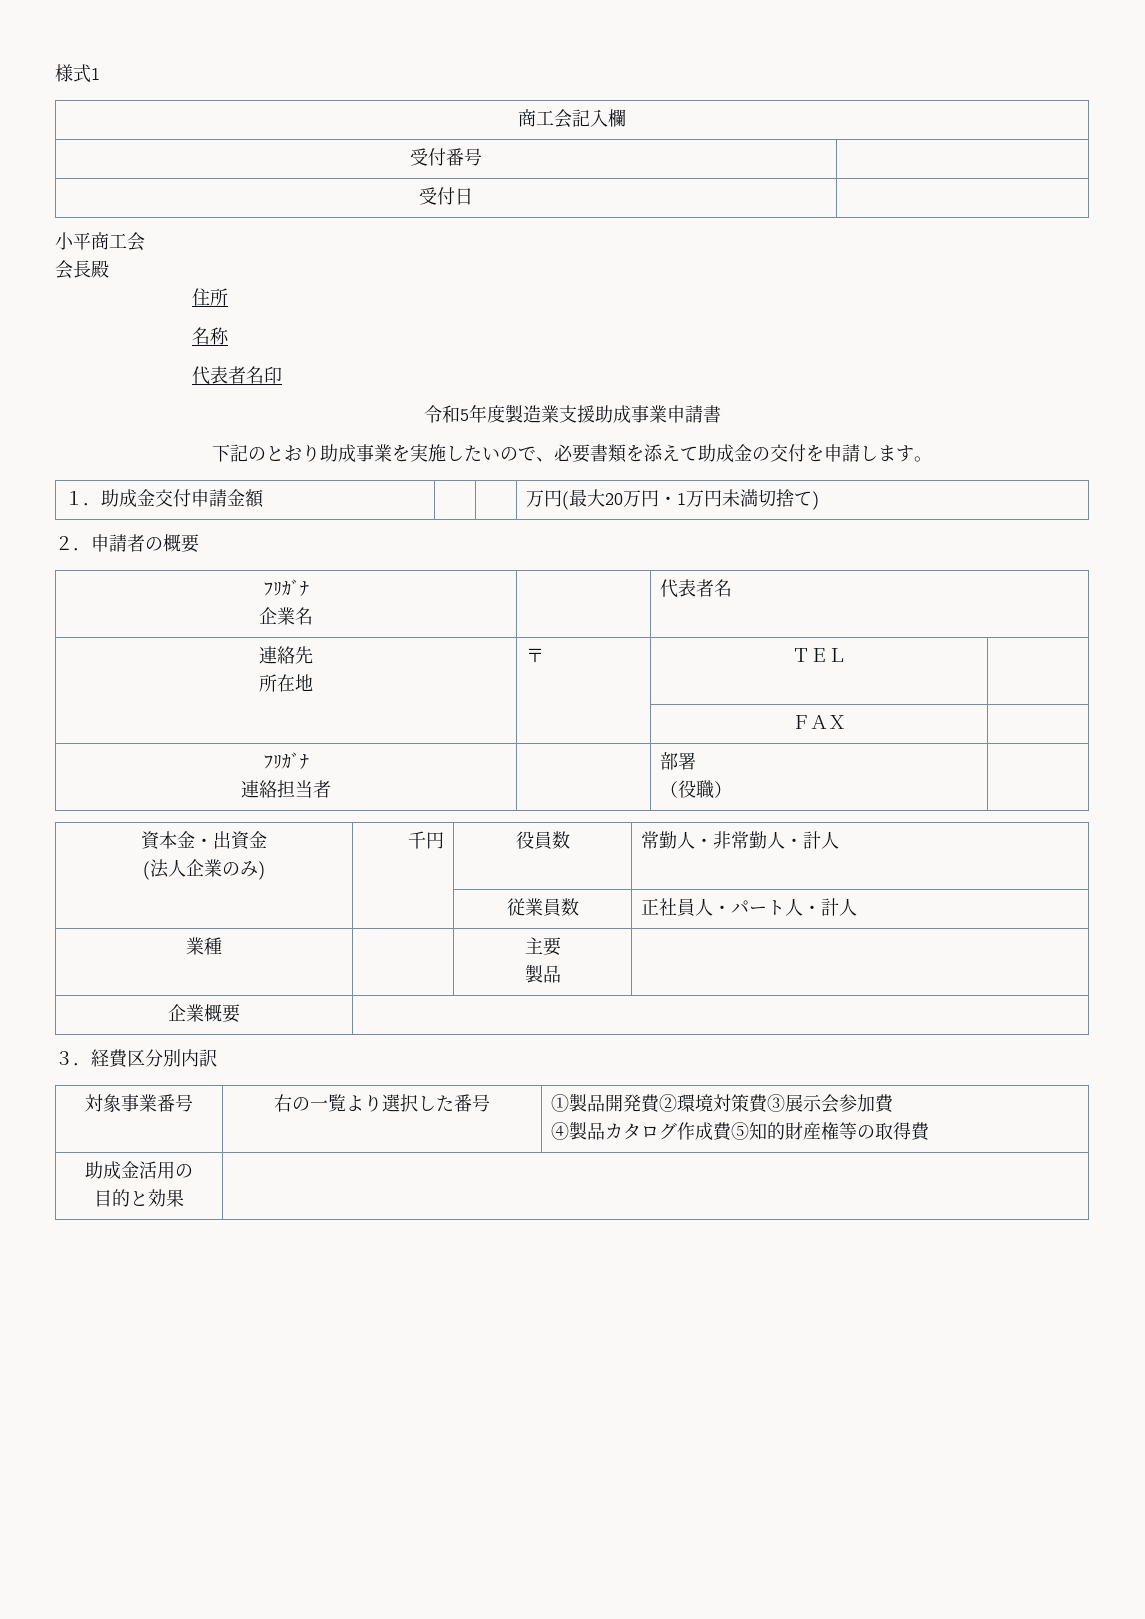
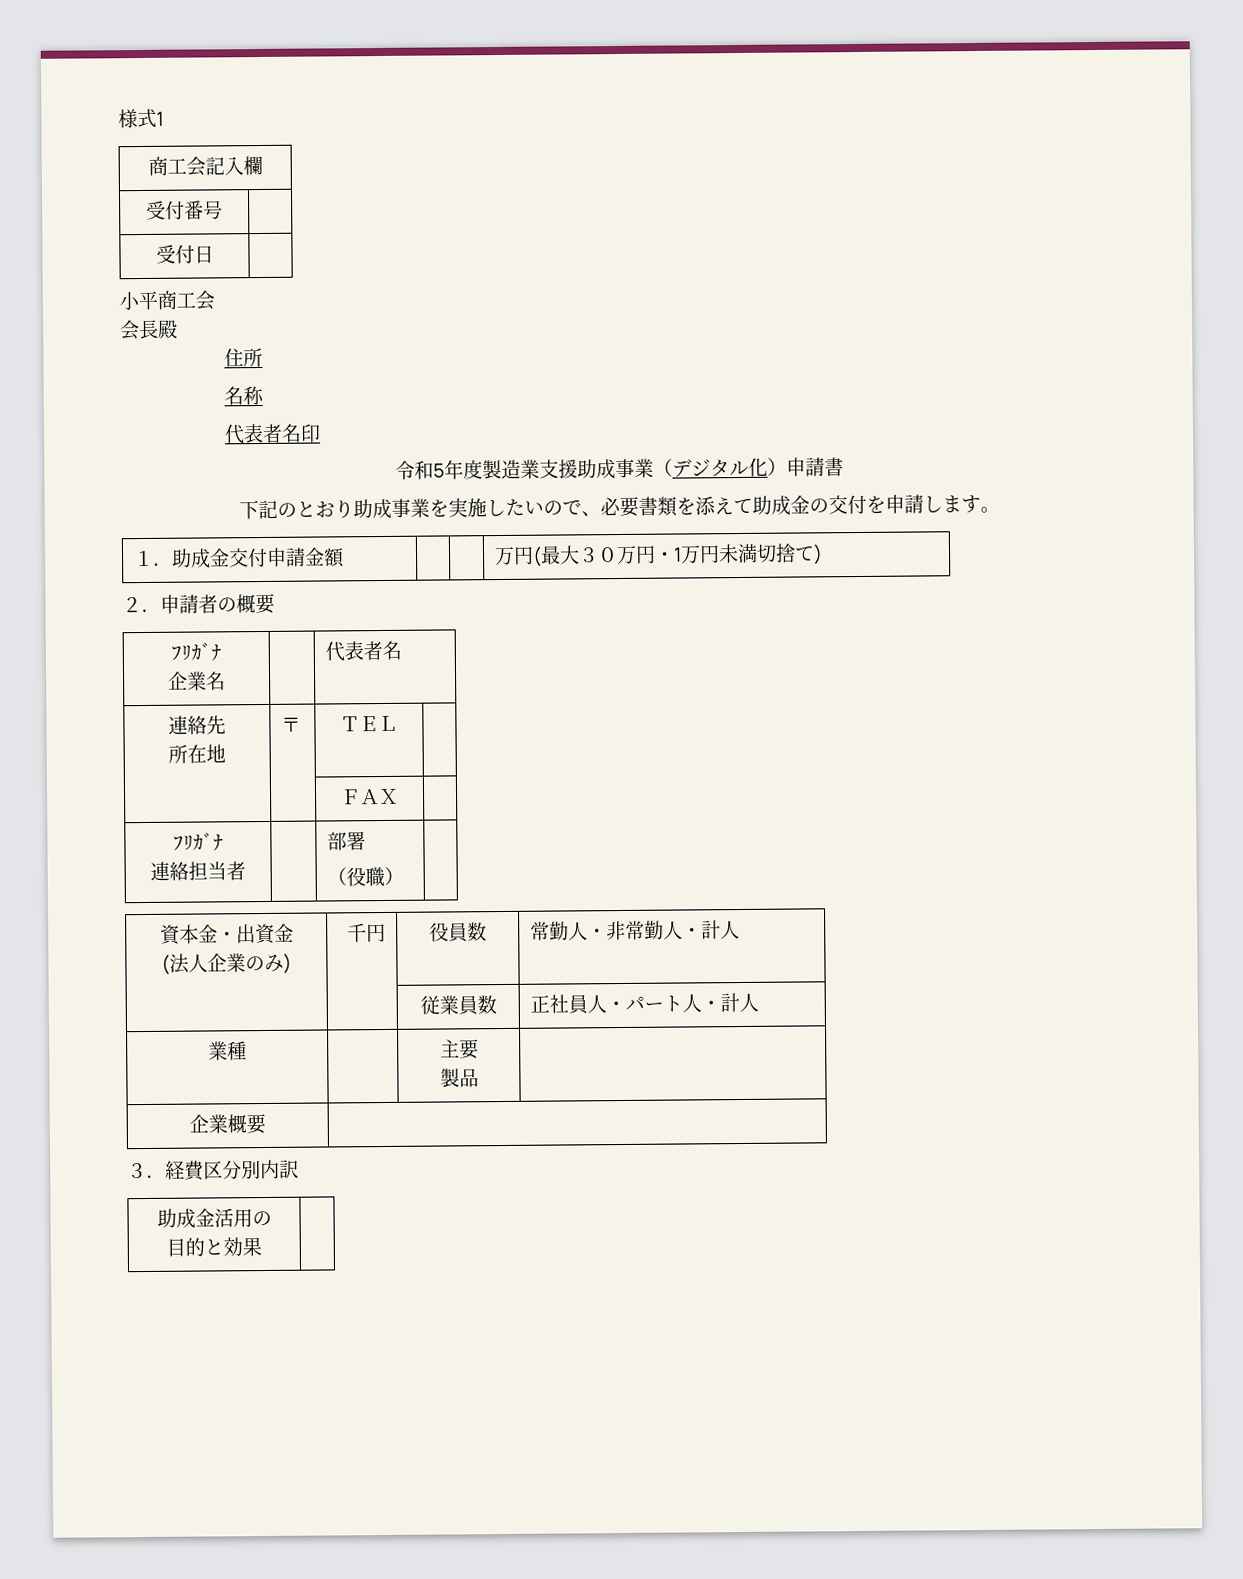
- 令和5年度製造業支援助成事業申請書
+ 令和5年度製造業支援助成事業（デジタル化）申請書
- １．助成金交付申請金額 | | | 万円(最大20万円・1万円未満切捨て)
+ １．助成金交付申請金額 | | | 万円(最大３０万円・1万円未満切捨て)
- 対象事業番号 | 右の一覧より選択した番号 | ①製品開発費②環境対策費③展示会参加費
- ④製品カタログ作成費⑤知的財産権等の取得費

